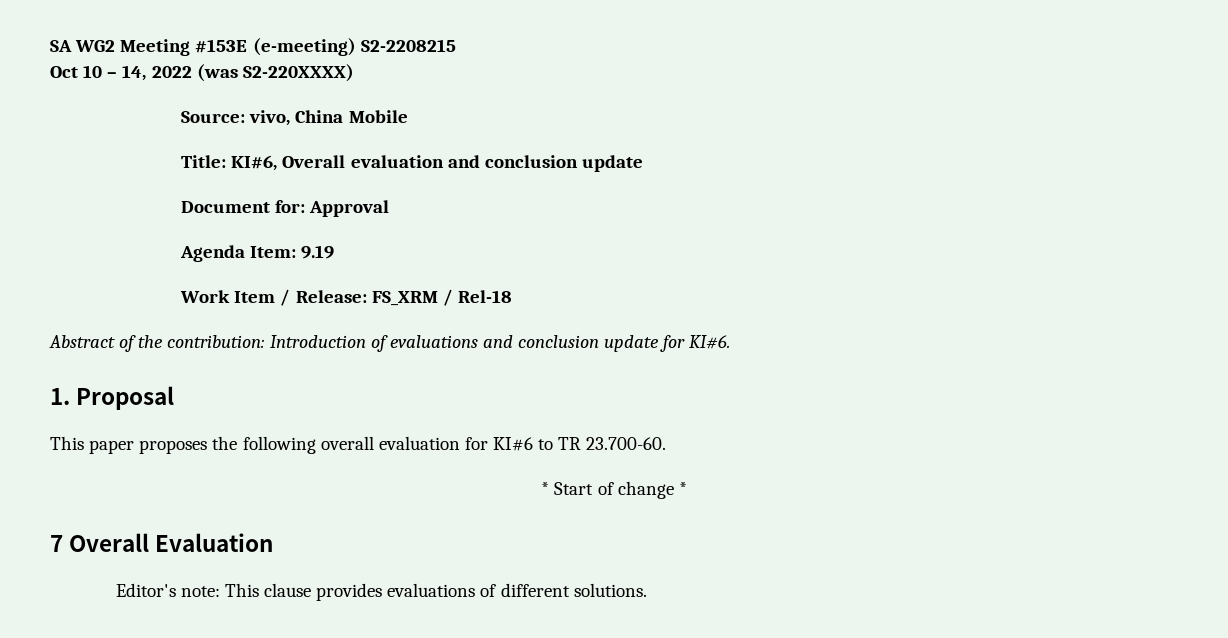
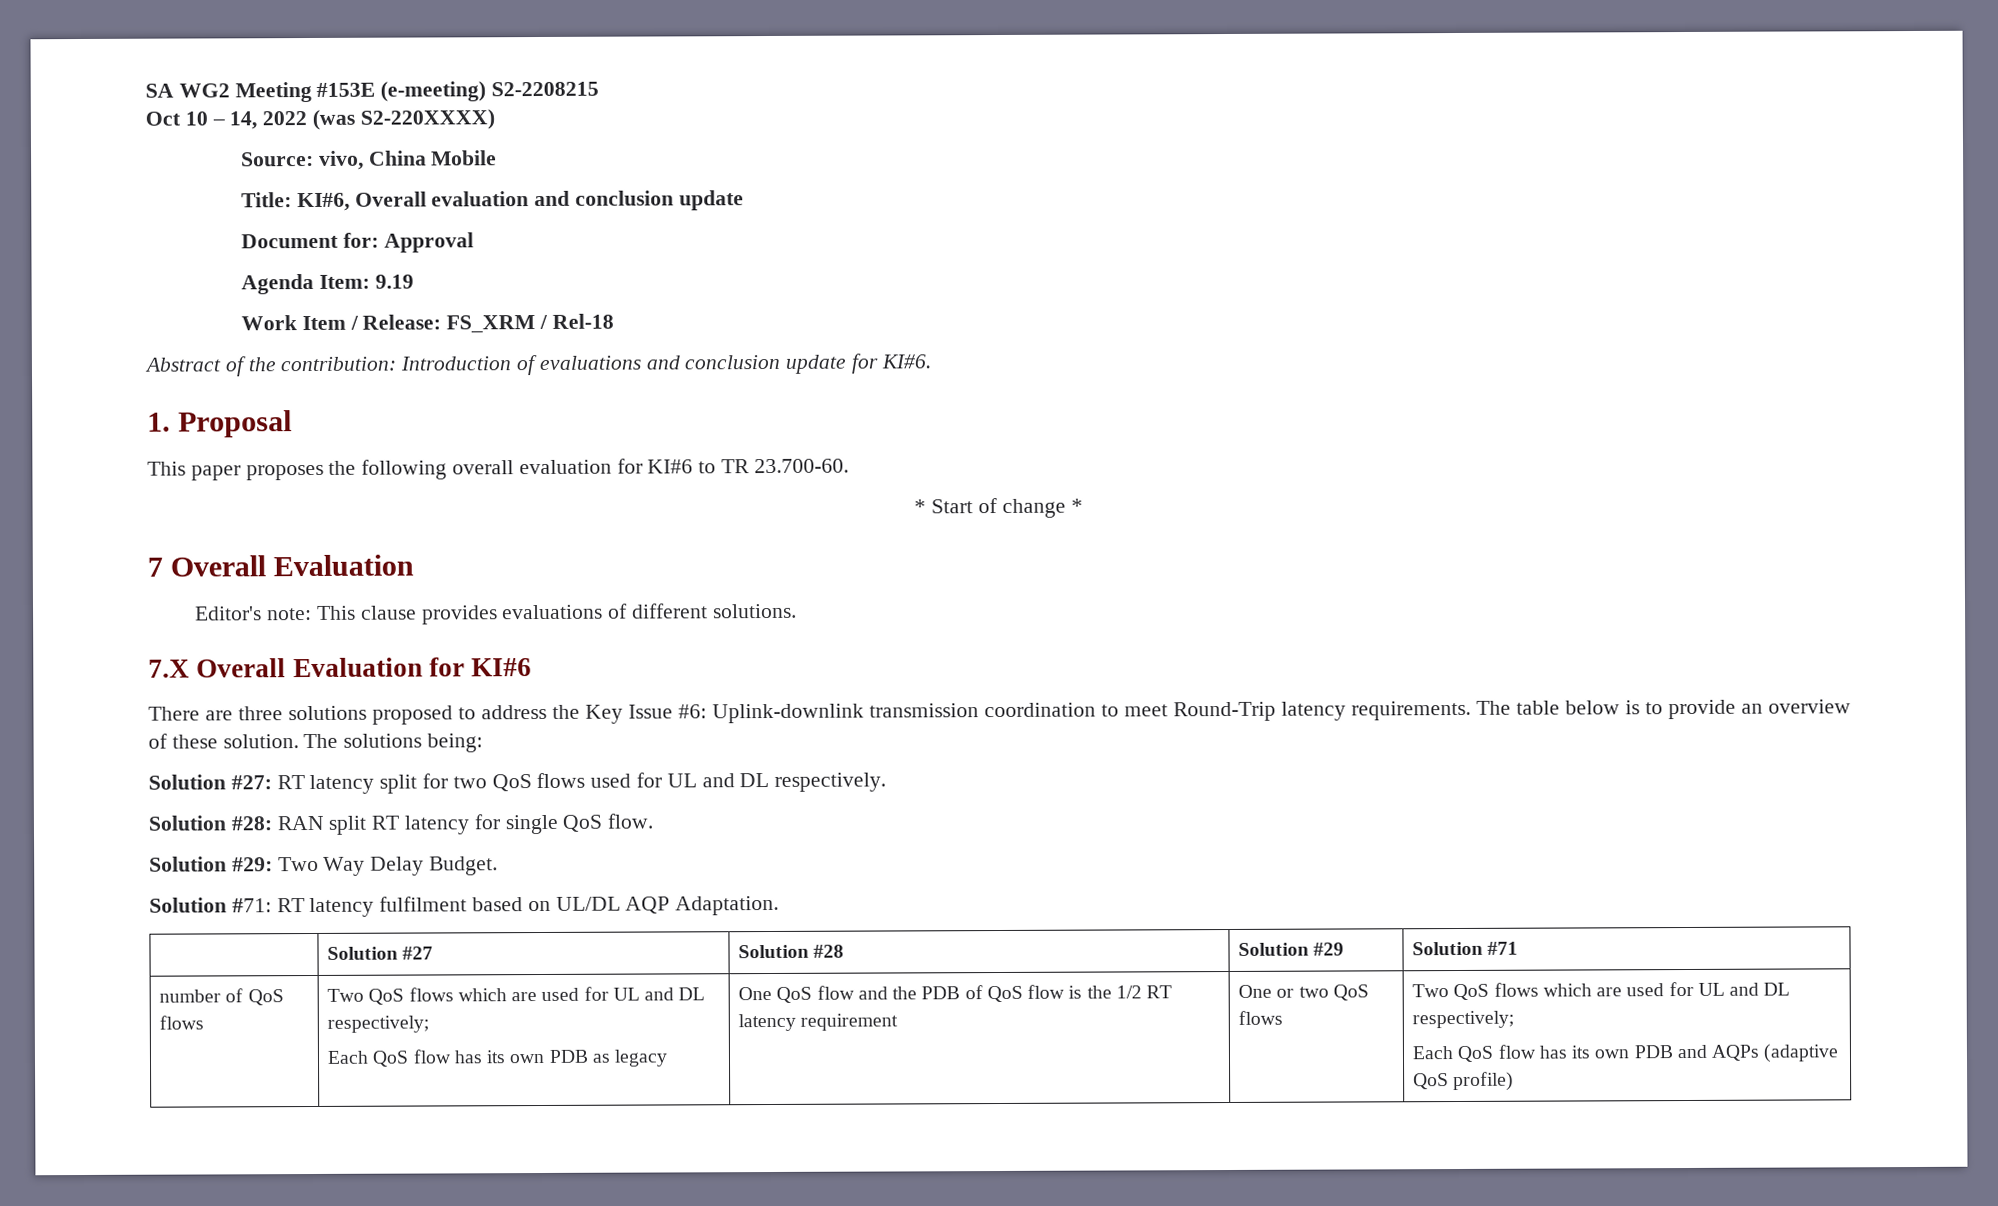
+ 7.X Overall Evaluation for KI#6
+ There are three solutions proposed to address the Key Issue #6: Uplink-downlink transmission coordination to meet Round-Trip latency requirements. The table below is to provide an overview of these solution. The solutions being:
+ Solution #27: RT latency split for two QoS flows used for UL and DL respectively.
+ Solution #28: RAN split RT latency for single QoS flow.
+ Solution #29: Two Way Delay Budget.
+ Solution #71: RT latency fulfilment based on UL/DL AQP Adaptation.
+ | Solution #27 | Solution #28 | Solution #29 | Solution #71
+ number of QoS flows | Two QoS flows which are used for UL and DL respectively;
+ Each QoS flow has its own PDB as legacy | One QoS flow and the PDB of QoS flow is the 1/2 RT latency requirement | One or two QoS flows | Two QoS flows which are used for UL and DL respectively;
+ Each QoS flow has its own PDB and AQPs (adaptive QoS profile)

